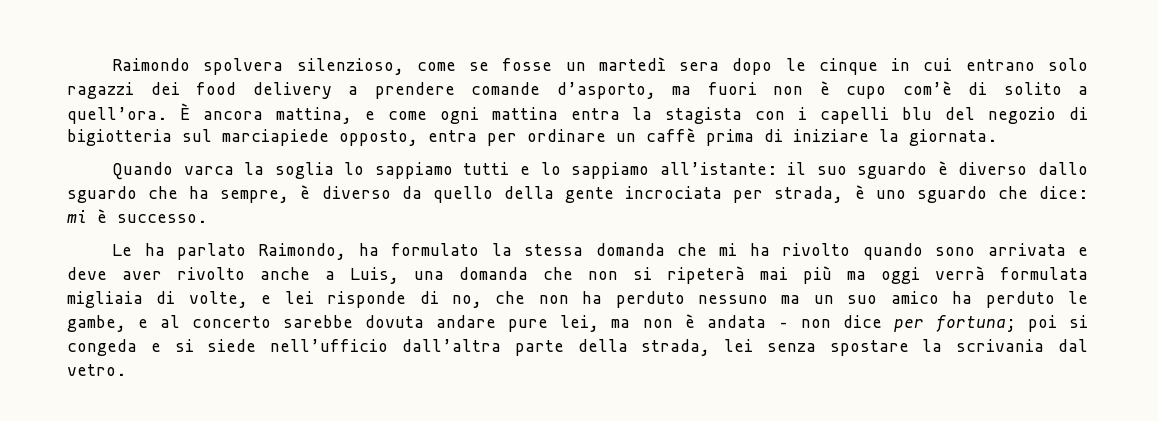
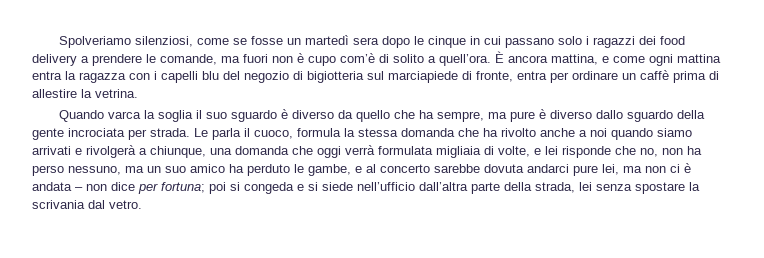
- Raimondo spolvera silenzioso, come se fosse un martedì sera dopo le cinque in cui entrano solo ragazzi dei food delivery a prendere comande d’asporto, ma fuori non è cupo com’è di solito a quell’ora.
+ Spolveriamo silenziosi, come se fosse un martedì sera dopo le cinque in cui passano solo i ragazzi dei food delivery a prendere le comande, ma fuori non è cupo com’è di solito a quell’ora.
- È ancora mattina, e come ogni mattina entra la stagista con i capelli blu del negozio di bigiotteria sul marciapiede opposto, entra per ordinare un caffè prima di iniziare la giornata.
+ È ancora mattina, e come ogni mattina entra la ragazza con i capelli blu del negozio di bigiotteria sul marciapiede di fronte, entra per ordinare un caffè prima di allestire la vetrina.
- Quando varca la soglia lo sappiamo tutti e lo sappiamo all’istante: il suo sguardo è diverso dallo sguardo che ha sempre, è diverso da quello della gente incrociata per strada, è uno sguardo che dice: mi è successo.
- Le ha parlato Raimondo, ha formulato la stessa domanda che mi ha rivolto quando sono arrivata e deve aver rivolto anche a Luis, una domanda che non si ripeterà mai più ma oggi verrà formulata migliaia di volte, e lei risponde di no, che non ha perduto nessuno ma un suo amico ha perduto le gambe, e al concerto sarebbe dovuta andare pure lei, ma non è andata – non dice per fortuna;
+ Quando varca la soglia il suo sguardo è diverso da quello che ha sempre, ma pure è diverso dallo sguardo della gente incrociata per strada. Le parla il cuoco, formula la stessa domanda che ha rivolto anche a noi quando siamo arrivati e rivolgerà a chiunque, una domanda che oggi verrà formulata migliaia di volte, e lei risponde che no, non ha perso nessuno, ma un suo amico ha perduto le gambe, e al concerto sarebbe dovuta andarci pure lei, ma non ci è andata – non dice per fortuna;

